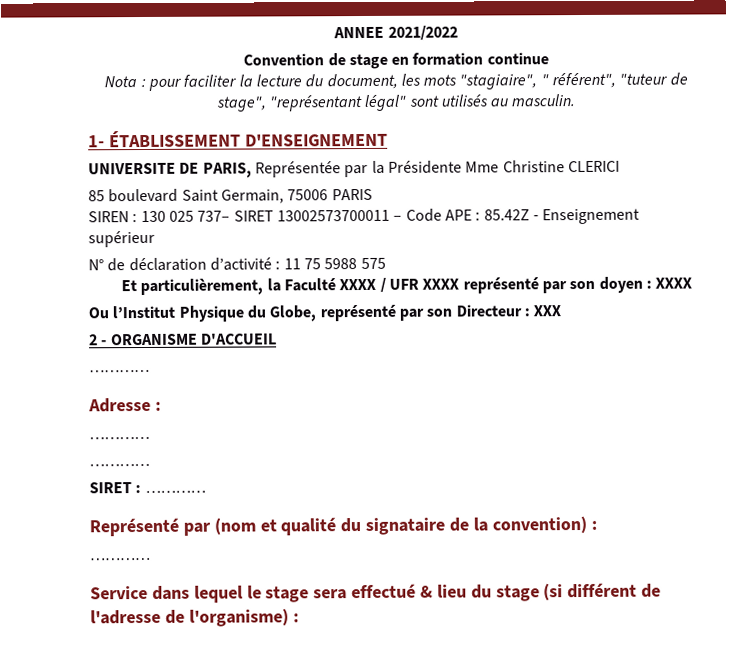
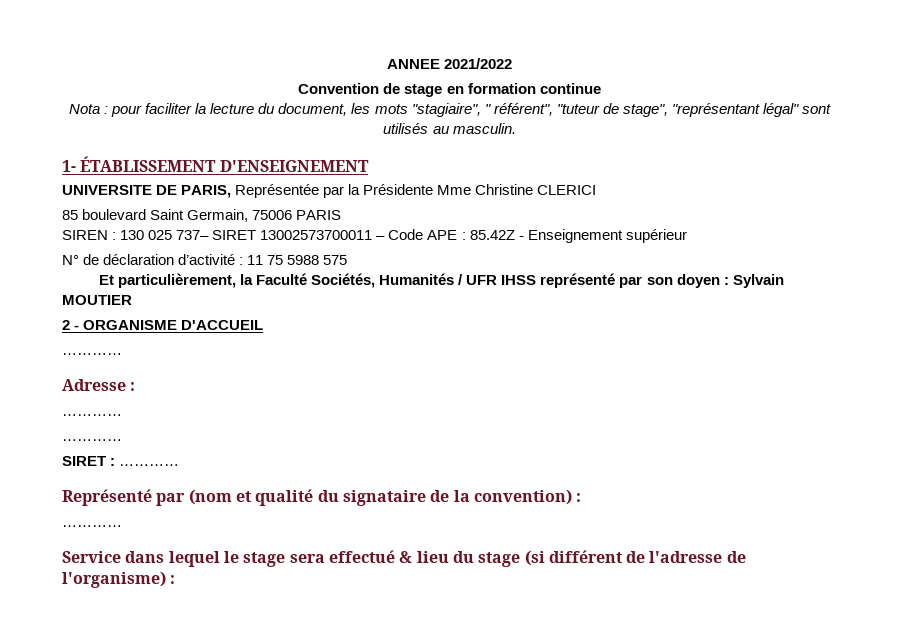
- Et particulièrement, la Faculté XXXX / UFR XXXX représenté par son doyen : XXXX
- Ou l’Institut Physique du Globe, représenté par son Directeur : XXX
+ Et particulièrement, la Faculté Sociétés, Humanités / UFR IHSS représenté par son doyen : Sylvain MOUTIER

